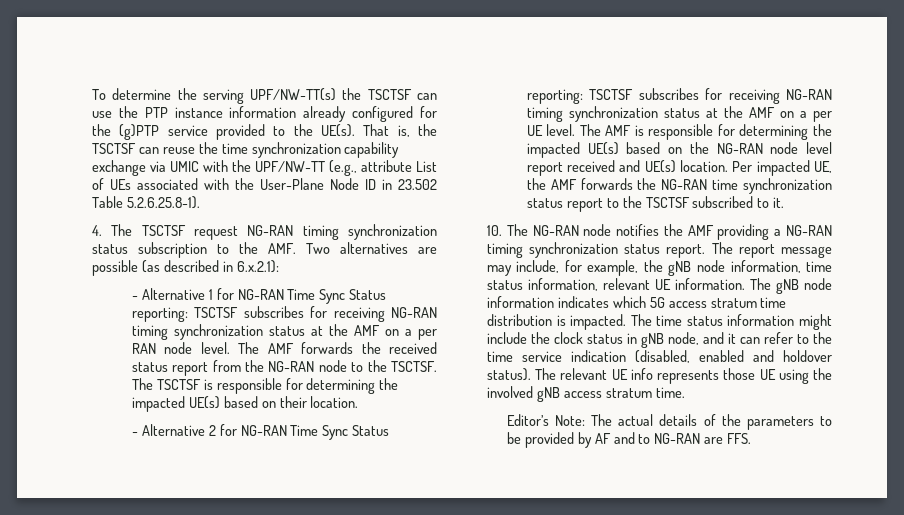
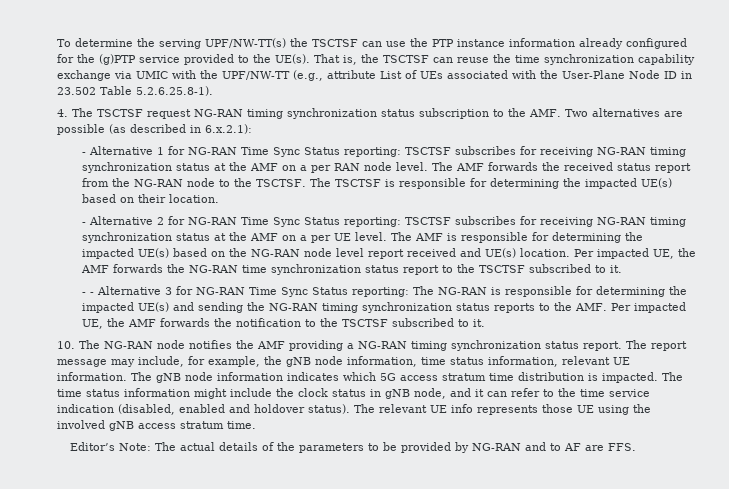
+ - - Alternative 3 for NG-RAN Time Sync Status reporting: The NG-RAN is responsible for determining the impacted UE(s) and sending the NG-RAN timing synchronization status reports to the AMF. Per impacted UE, the AMF forwards the notification to the TSCTSF subscribed to it.
- Editor’s Note: The actual details of the parameters to be provided by AF and to NG-RAN are FFS.
+ Editor’s Note: The actual details of the parameters to be provided by NG-RAN and to AF are FFS.

